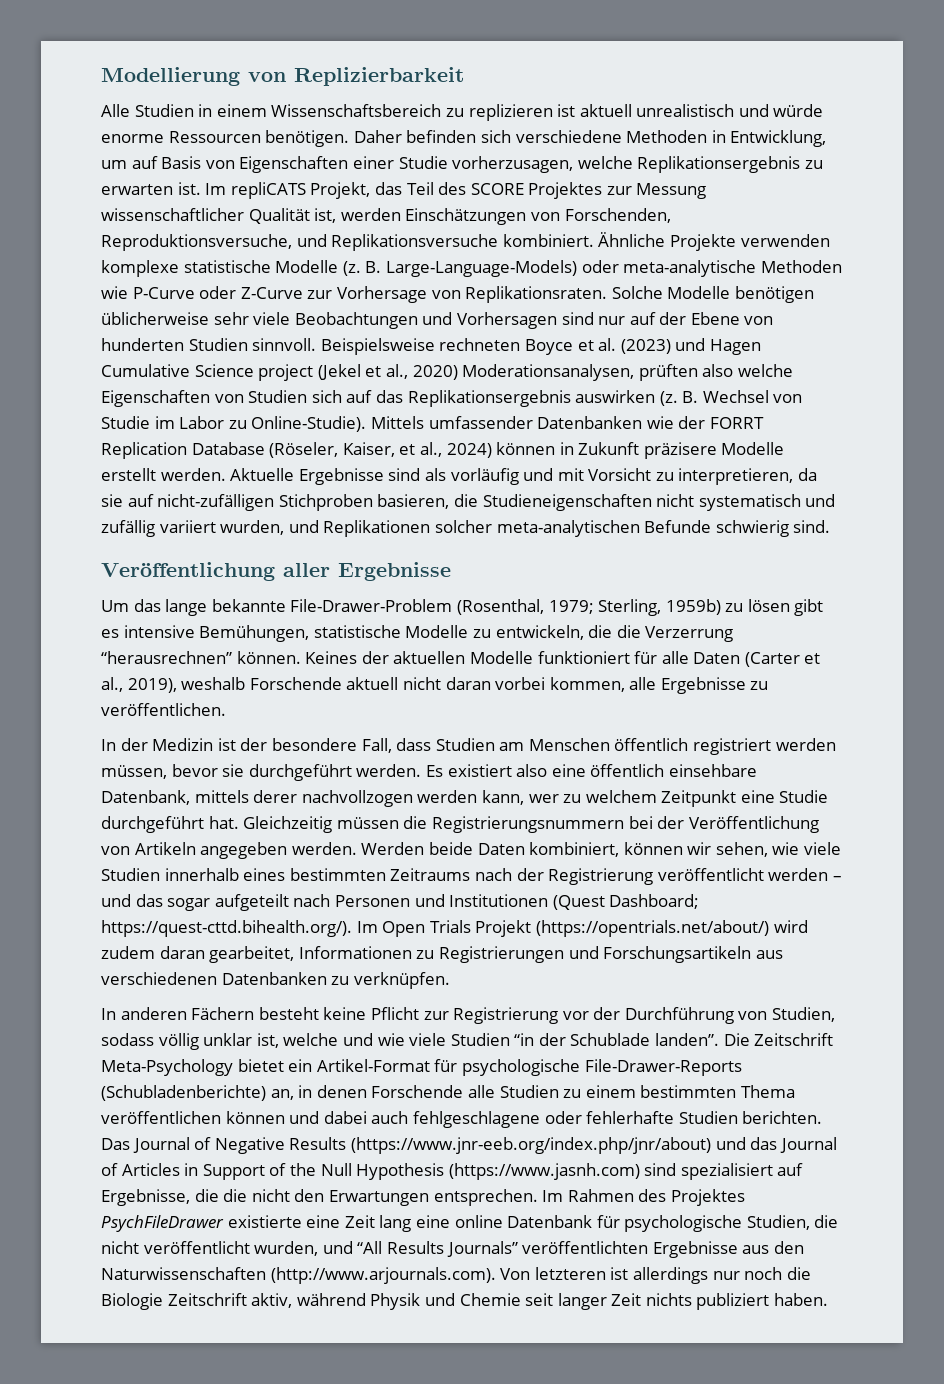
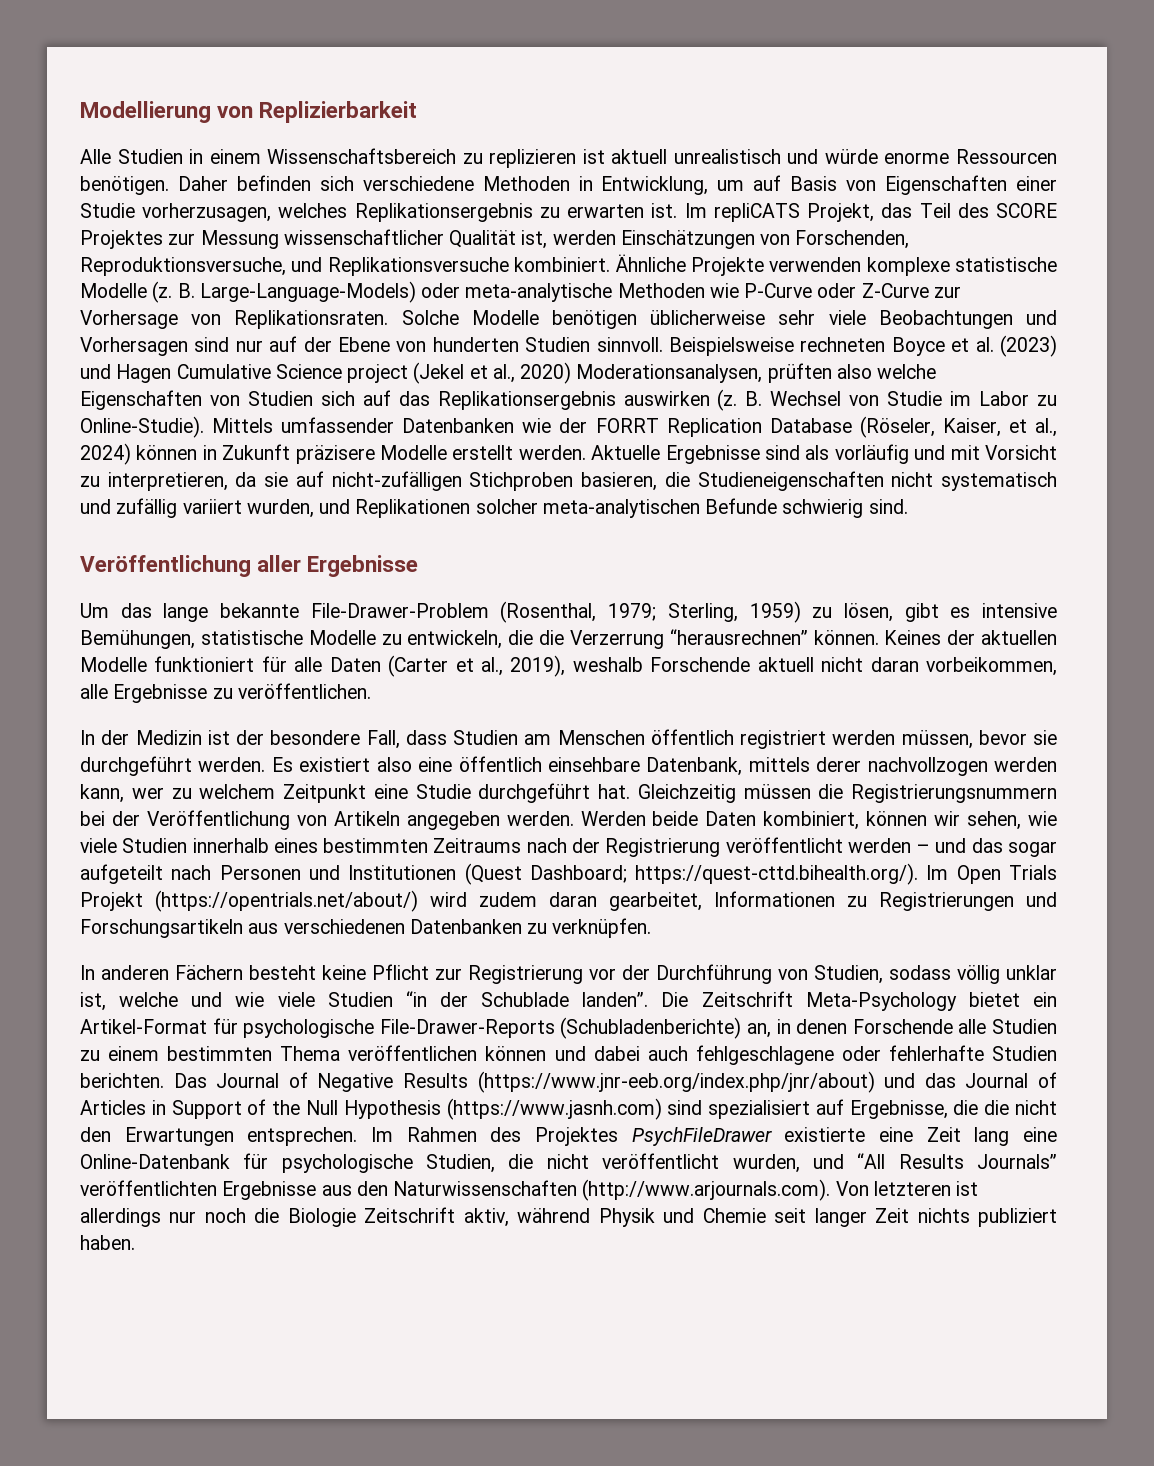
- Daher befinden sich verschiedene Methoden in Entwicklung, um auf Basis von Eigenschaften einer Studie vorherzusagen, welche Replikationsergebnis zu erwarten ist.
+ Daher befinden sich verschiedene Methoden in Entwicklung, um auf Basis von Eigenschaften einer Studie vorherzusagen, welches Replikationsergebnis zu erwarten ist.
- Um das lange bekannte File-Drawer-Problem (Rosenthal, 1979; Sterling, 1959b) zu lösen gibt es intensive Bemühungen, statistische Modelle zu entwickeln, die die Verzerrung “herausrechnen” können.
+ Um das lange bekannte File-Drawer-Problem (Rosenthal, 1979; Sterling, 1959) zu lösen, gibt es intensive Bemühungen, statistische Modelle zu entwickeln, die die Verzerrung “herausrechnen” können.
- Keines der aktuellen Modelle funktioniert für alle Daten (Carter et al., 2019), weshalb Forschende aktuell nicht daran vorbei kommen, alle Ergebnisse zu veröffentlichen.
+ Keines der aktuellen Modelle funktioniert für alle Daten (Carter et al., 2019), weshalb Forschende aktuell nicht daran vorbeikommen, alle Ergebnisse zu veröffentlichen.
- Im Rahmen des Projektes PsychFileDrawer existierte eine Zeit lang eine online Datenbank für psychologische Studien, die nicht veröffentlicht wurden, und “All Results Journals” veröffentlichten Ergebnisse aus den Naturwissenschaften (http://www.arjournals.com). Von letzteren ist allerdings nur noch die Biologie Zeitschrift aktiv, während Physik und Chemie seit langer Zeit nichts publiziert haben.
+ Im Rahmen des Projektes PsychFileDrawer existierte eine Zeit lang eine Online-Datenbank für psychologische Studien, die nicht veröffentlicht wurden, und “All Results Journals” veröffentlichten Ergebnisse aus den Naturwissenschaften (http://www.arjournals.com). Von letzteren ist allerdings nur noch die Biologie Zeitschrift aktiv, während Physik und Chemie seit langer Zeit nichts publiziert haben.

